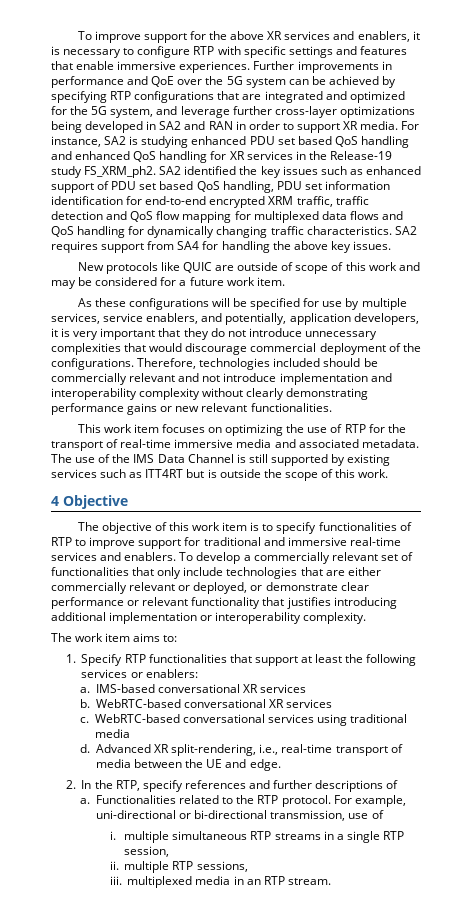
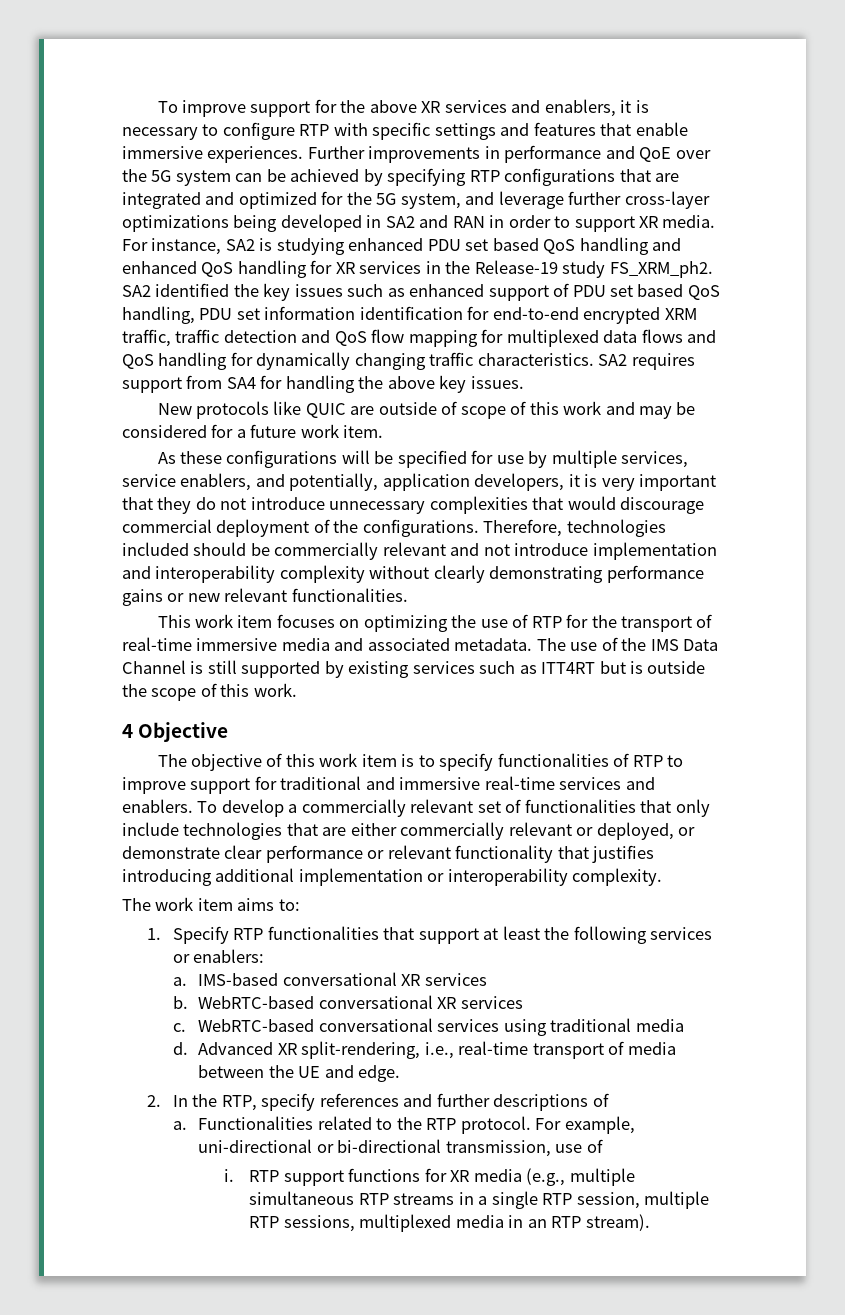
- i. multiple simultaneous RTP streams in a single RTP session,
- ii. multiple RTP sessions,
- iii. multiplexed media in an RTP stream.
+ i. RTP support functions for XR media (e.g., multiple simultaneous RTP streams in a single RTP session, multiple RTP sessions, multiplexed media in an RTP stream).

